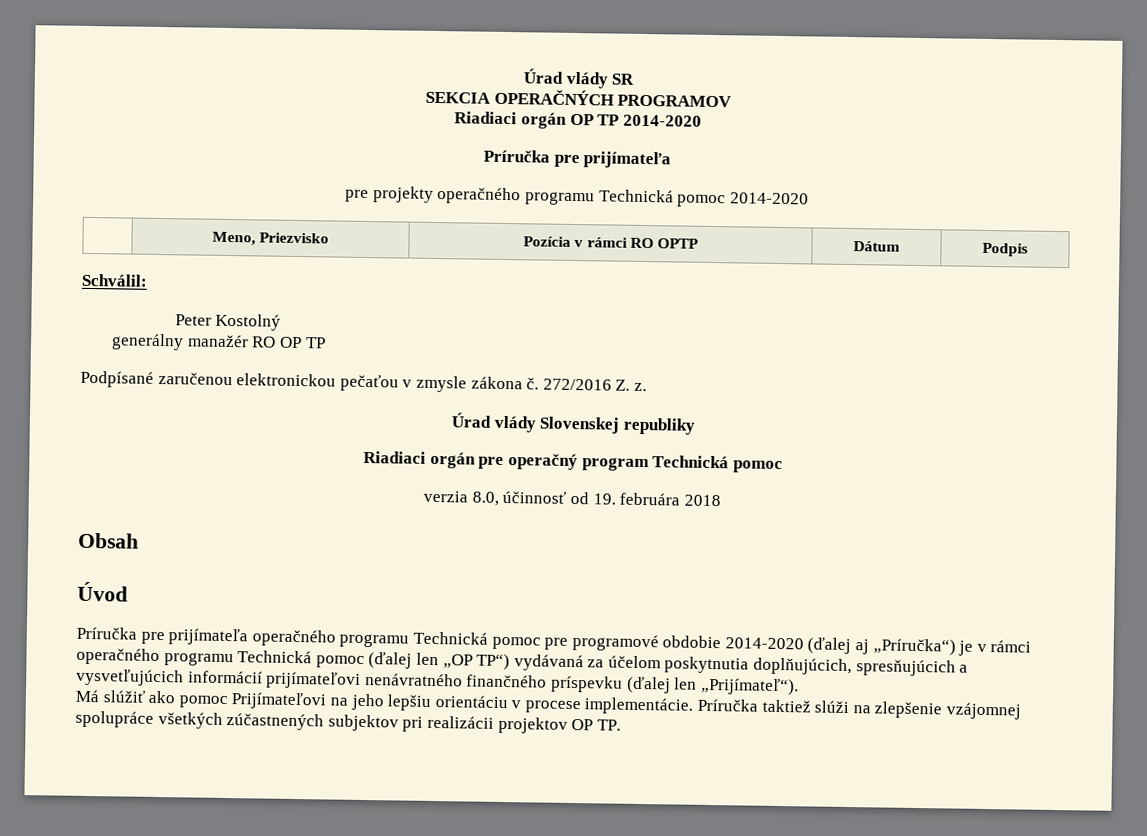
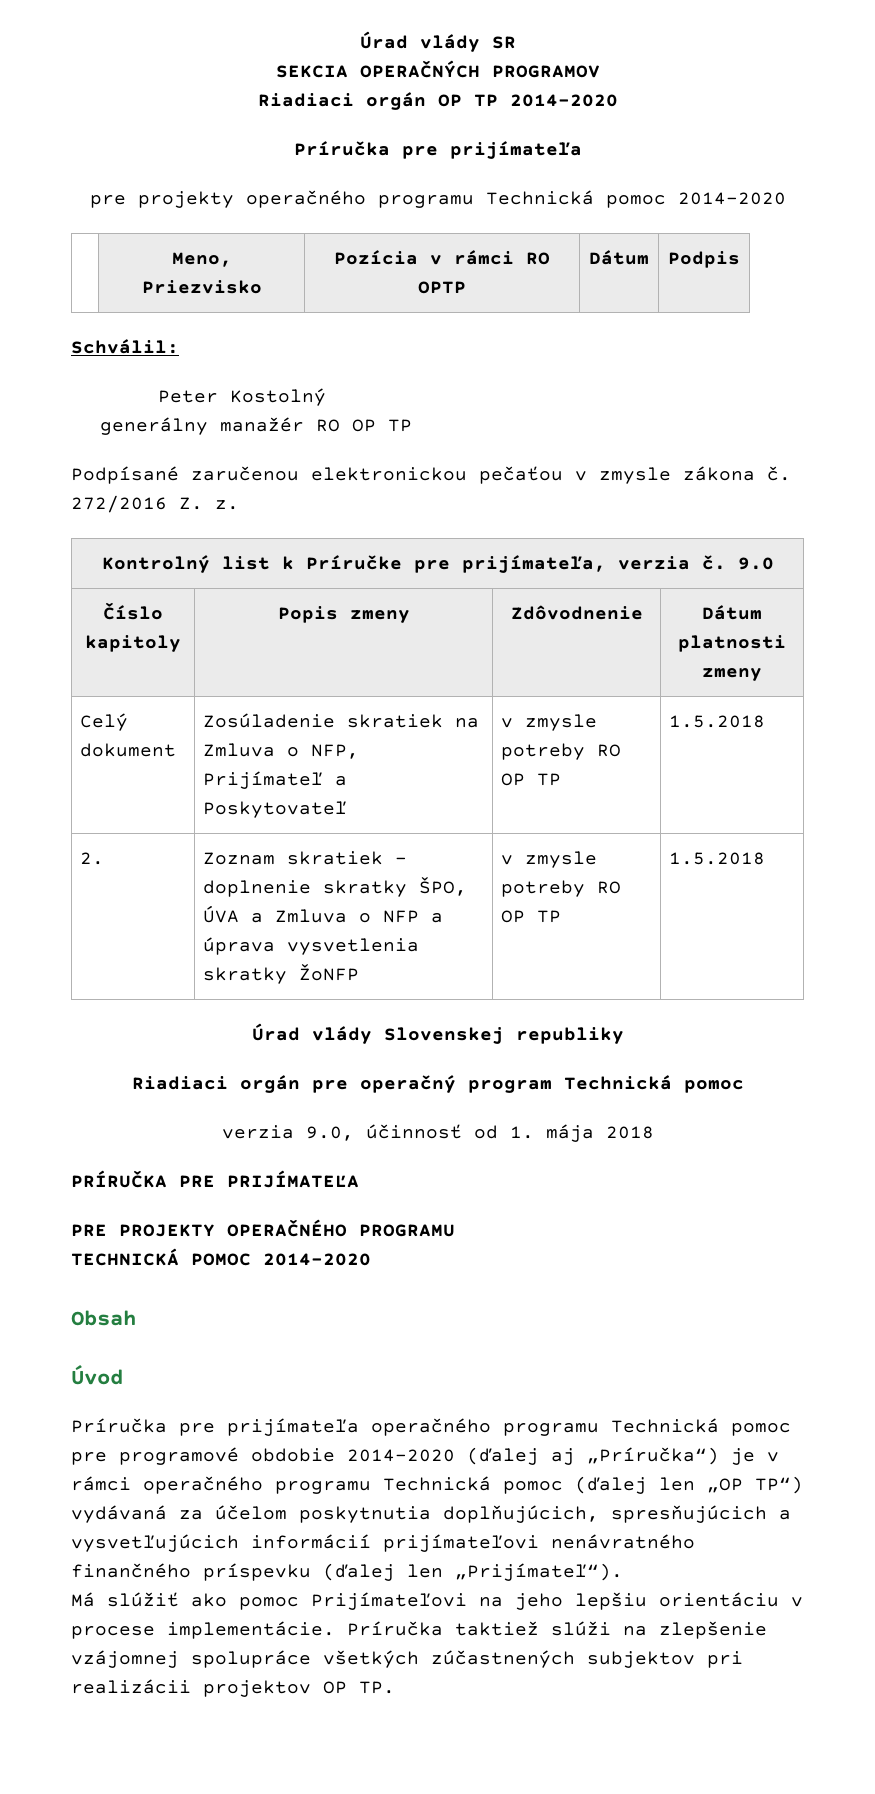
+ Kontrolný list k Príručke pre prijímateľa, verzia č. 9.0
+ Číslo kapitoly | Popis zmeny | Zdôvodnenie | Dátum platnosti zmeny
+ Celý dokument | Zosúladenie skratiek na Zmluva o NFP, Prijímateľ a Poskytovateľ | v zmysle potreby RO OP TP | 1.5.2018
+ 2. | Zoznam skratiek – doplnenie skratky ŠPO, ÚVA a Zmluva o NFP a úprava vysvetlenia skratky ŽoNFP | v zmysle potreby RO OP TP | 1.5.2018
- verzia 8.0, účinnosť od 19. februára 2018
+ verzia 9.0, účinnosť od 1. mája 2018
+ PRÍRUČKA PRE PRIJÍMATEĽA
+ PRE PROJEKTY OPERAČNÉHO PROGRAMU
+ TECHNICKÁ POMOC 2014-2020

